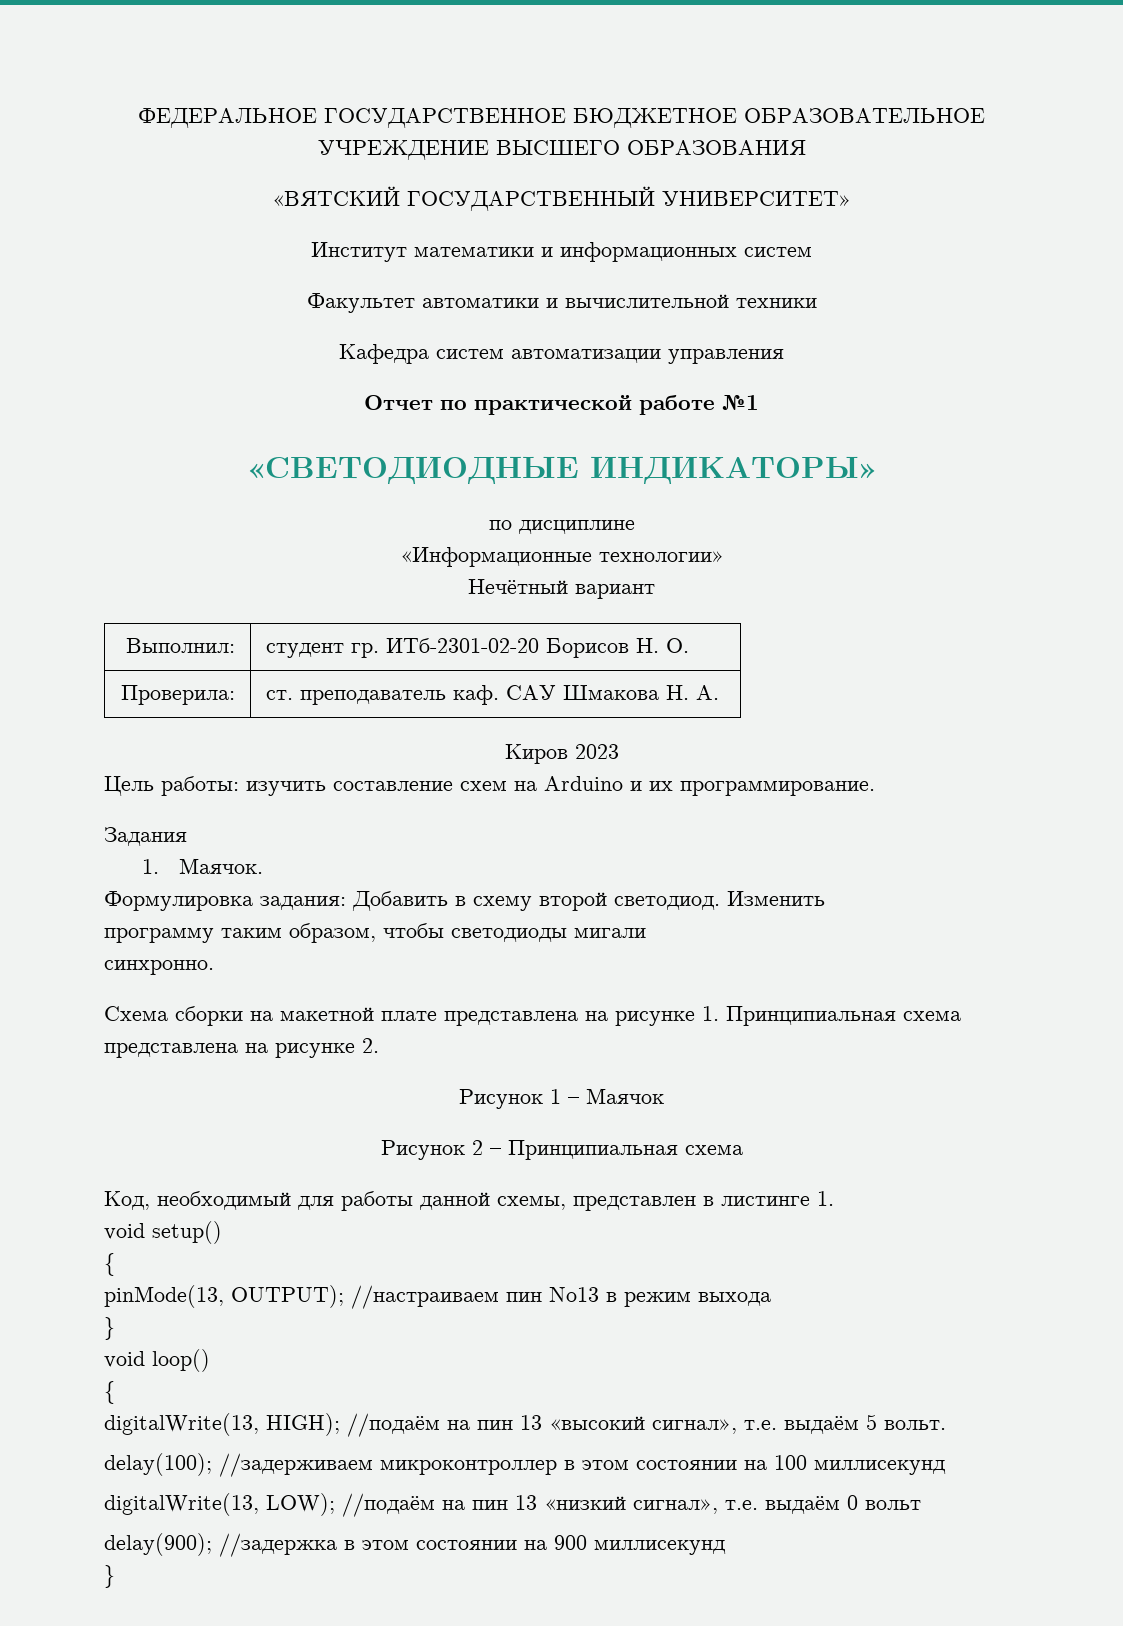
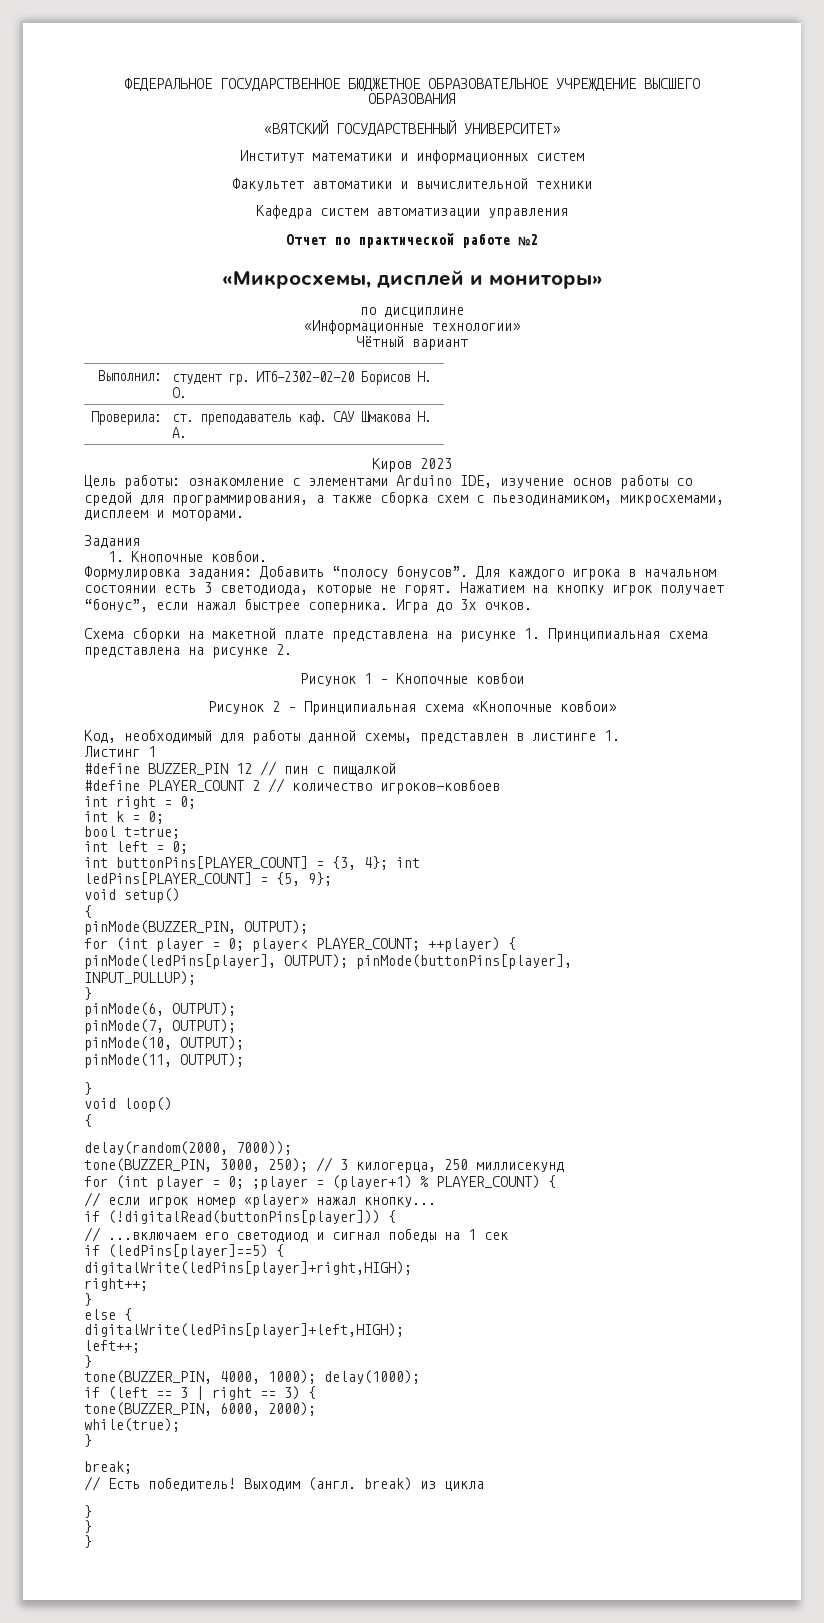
- Отчет по практической работе №1
- «СВЕТОДИОДНЫЕ ИНДИКАТОРЫ»
+ Отчет по практической работе №2
+ «Микросхемы, дисплей и мониторы»
- Нечётный вариант
+ Чётный вариант
- Выполнил: | студент гр. ИТб-2301-02-20 Борисов Н. О.
+ Выполнил: | студент гр. ИТб-2302-02-20 Борисов Н. О.
- Цель работы: изучить составление схем на Arduino и их программирование.
+ Цель работы: ознакомление с элементами Arduino IDE, изучение основ работы со средой для программирования, а также сборка схем с пьезодинамиком, микросхемами, дисплеем и моторами.
- 1. Маячок.
+ 1. Кнопочные ковбои.
- Формулировка задания: Добавить в схему второй светодиод. Изменить
- программу таким образом, чтобы светодиоды мигали
- синхронно.
+ Формулировка задания: Добавить “полосу бонусов”. Для каждого игрока в начальном состоянии есть 3 светодиода, которые не горят. Нажатием на кнопку игрок получает “бонус”, если нажал быстрее соперника. Игра до 3х очков.
- Рисунок 1 – Маячок
+ Рисунок 1 – Кнопочные ковбои
- Рисунок 2 – Принципиальная схема
+ Рисунок 2 – Принципиальная схема «Кнопочные ковбои»
+ Листинг 1
+ #define BUZZER_PIN 12 // пин с пищалкой
+ #define PLAYER_COUNT 2 // количество игроков-ковбоев
+ int right = 0;
+ int k = 0;
+ bool t=true;
+ int left = 0;
+ int buttonPins[PLAYER_COUNT] = {3, 4}; int
+ ledPins[PLAYER_COUNT] = {5, 9};
- pinMode(13, OUTPUT); //настраиваем пин No13 в режим выхода
+ pinMode(BUZZER_PIN, OUTPUT);
+ for (int player = 0; player< PLAYER_COUNT; ++player) {
+ pinMode(ledPins[player], OUTPUT); pinMode(buttonPins[player],
+ INPUT_PULLUP);
+ }
+ pinMode(6, OUTPUT);
+ pinMode(7, OUTPUT);
+ pinMode(10, OUTPUT);
+ pinMode(11, OUTPUT);
  }
  void loop()
  {
- digitalWrite(13, HIGH); //подаём на пин 13 «высокий сигнал», т.е. выдаём 5 вольт.
- delay(100); //задерживаем микроконтроллер в этом состоянии на 100 миллисекунд
- digitalWrite(13, LOW); //подаём на пин 13 «низкий сигнал», т.е. выдаём 0 вольт
- delay(900); //задержка в этом состоянии на 900 миллисекунд
+ delay(random(2000, 7000));
+ tone(BUZZER_PIN, 3000, 250); // 3 килогерца, 250 миллисекунд
+ for (int player = 0; ;player = (player+1) % PLAYER_COUNT) {
+ // если игрок номер «player» нажал кнопку...
+ if (!digitalRead(buttonPins[player])) {
+ // ...включаем его светодиод и сигнал победы на 1 сек
+ if (ledPins[player]==5) {
+ digitalWrite(ledPins[player]+right,HIGH);
+ right++;
+ }
+ else {
+ digitalWrite(ledPins[player]+left,HIGH);
+ left++;
+ }
+ tone(BUZZER_PIN, 4000, 1000); delay(1000);
+ if (left == 3 | right == 3) {
+ tone(BUZZER_PIN, 6000, 2000);
+ while(true);
+ }
+ break;
+ // Есть победитель! Выходим (англ. break) из цикла
+ }
+ }

